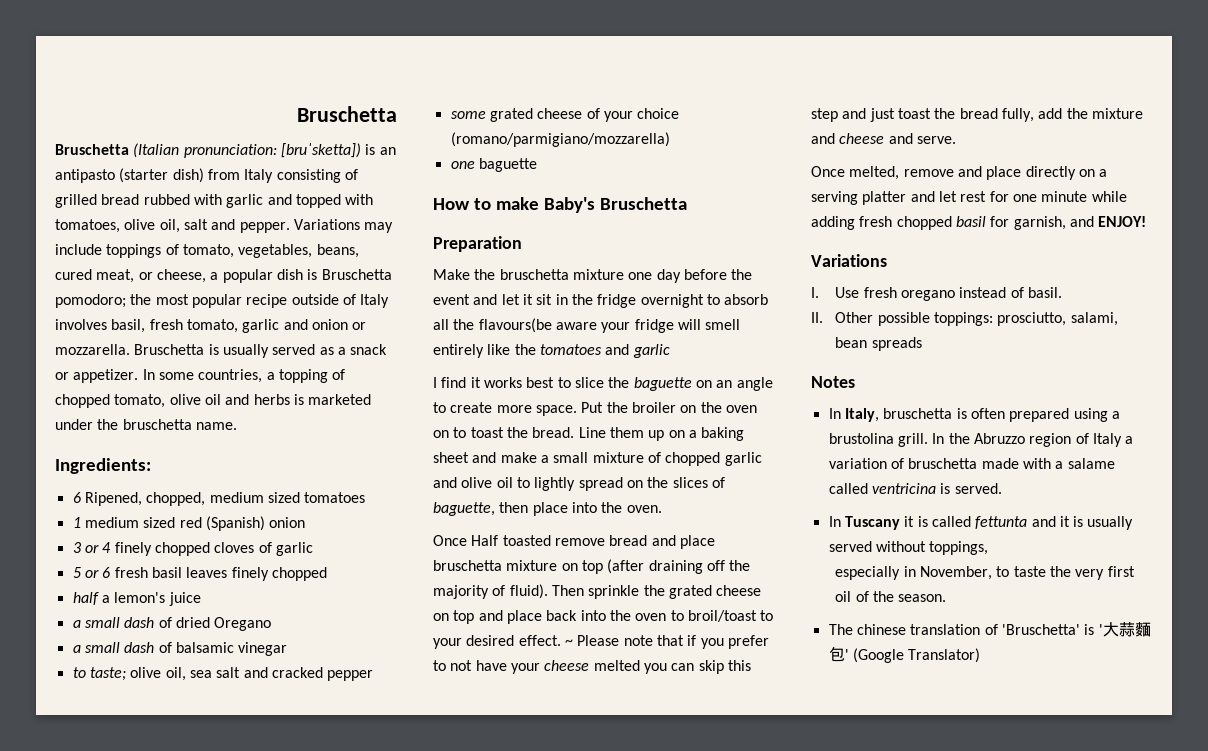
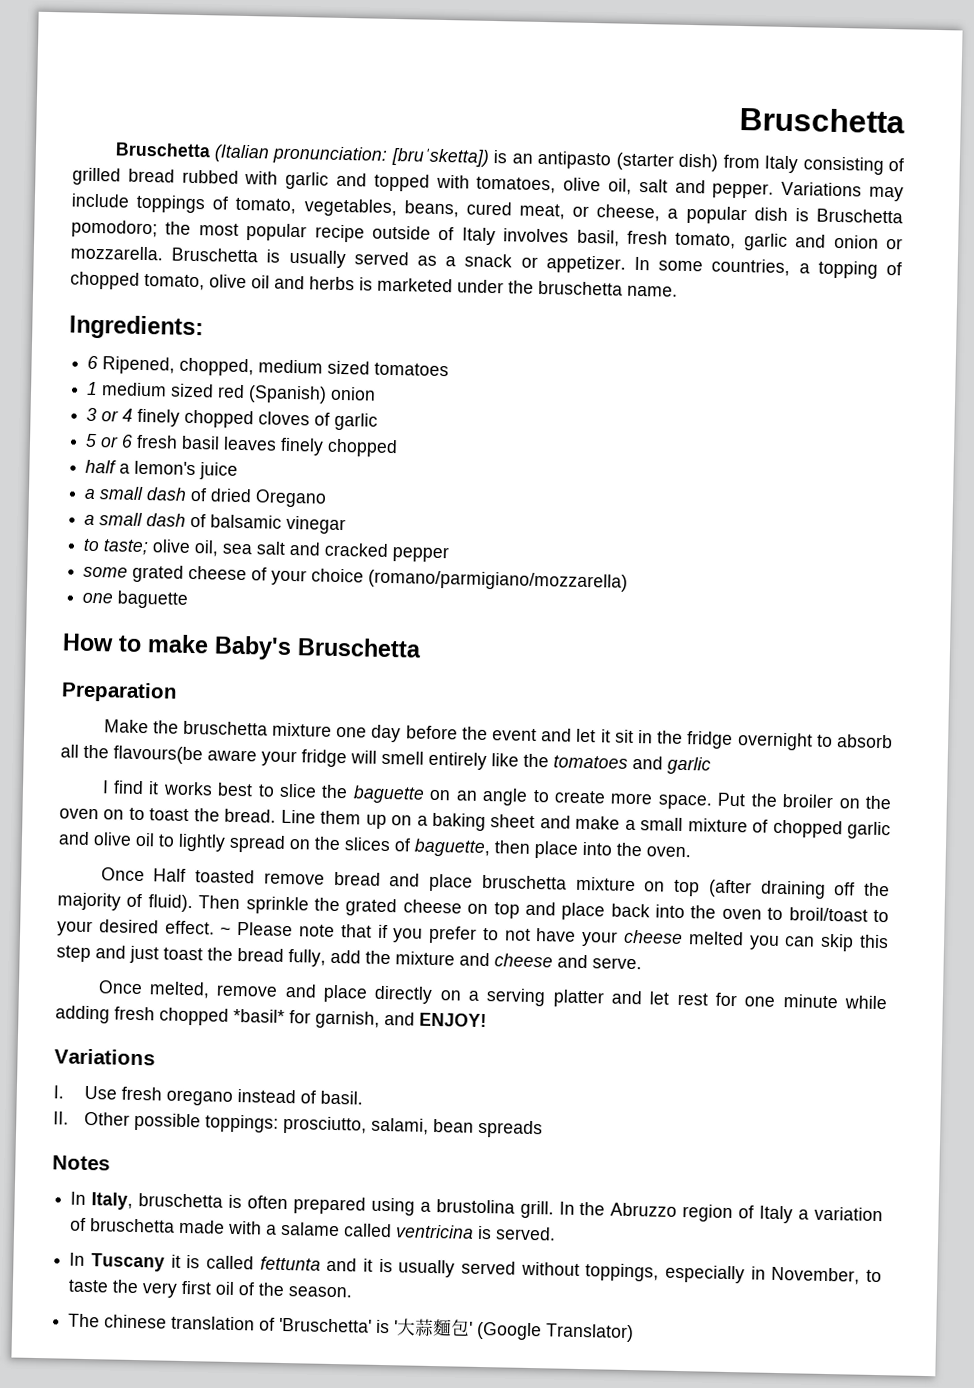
- Once melted, remove and place directly on a serving platter and let rest for one minute while adding fresh chopped basil for garnish, and ENJOY!
+ Once melted, remove and place directly on a serving platter and let rest for one minute while adding fresh chopped *basil* for garnish, and ENJOY!
- In Tuscany it is called fettunta and it is usually served without toppings,
- especially in November, to taste the very first oil of the season.
+ In Tuscany it is called fettunta and it is usually served without toppings, especially in November, to taste the very first oil of the season.

